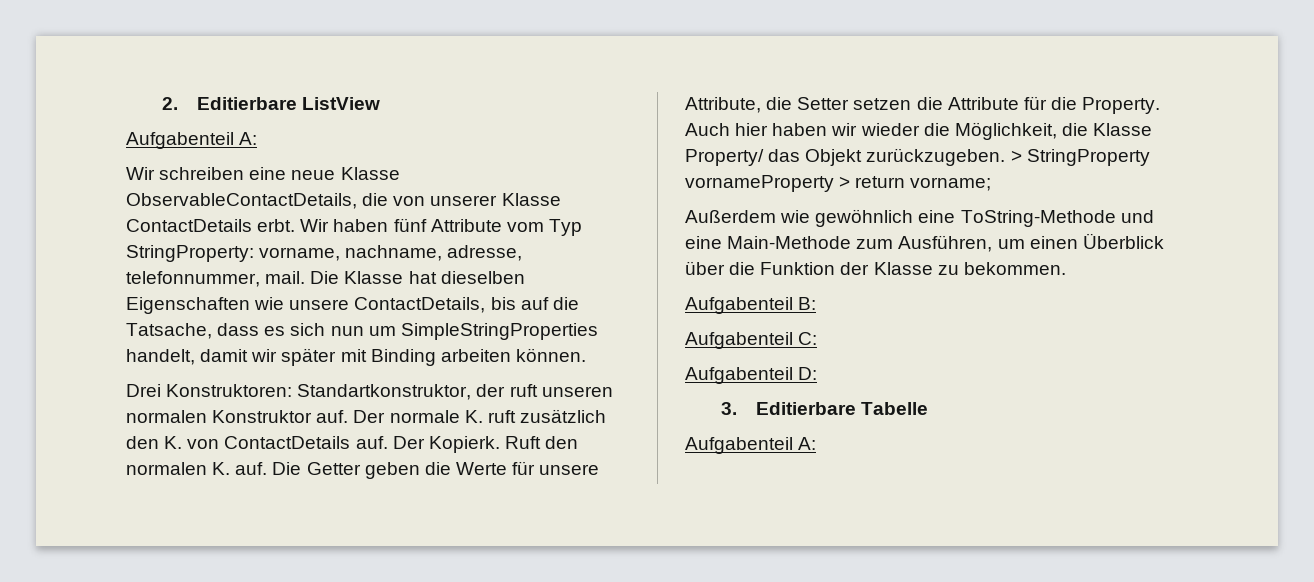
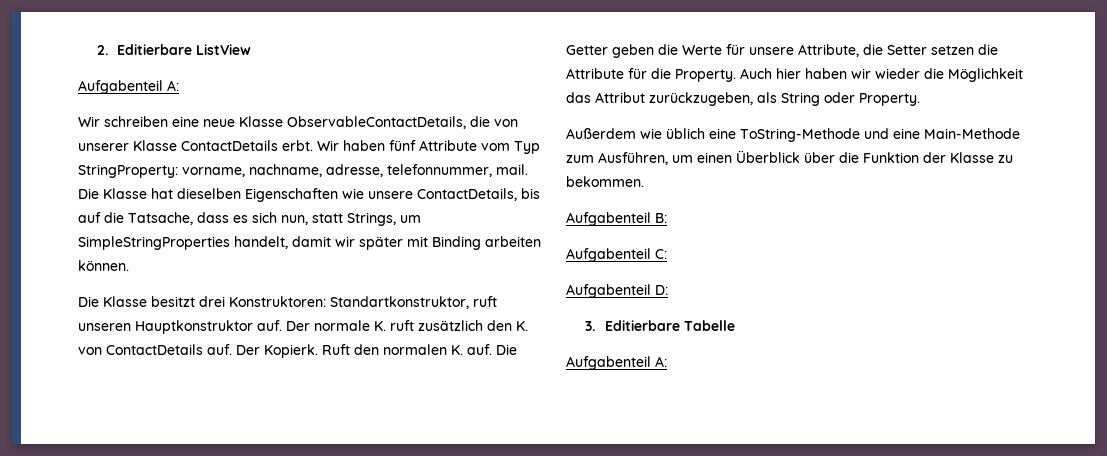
- Die Klasse hat dieselben Eigenschaften wie unsere ContactDetails, bis auf die Tatsache, dass es sich nun um SimpleStringProperties handelt, damit wir später mit Binding arbeiten können.
+ Die Klasse hat dieselben Eigenschaften wie unsere ContactDetails, bis auf die Tatsache, dass es sich nun, statt Strings, um SimpleStringProperties handelt, damit wir später mit Binding arbeiten können.
- Drei Konstruktoren: Standartkonstruktor, der ruft unseren normalen Konstruktor auf.
+ Die Klasse besitzt drei Konstruktoren: Standartkonstruktor, ruft unseren Hauptkonstruktor auf.
- Auch hier haben wir wieder die Möglichkeit, die Klasse Property/ das Objekt zurückzugeben. > StringProperty vornameProperty > return vorname;
+ Auch hier haben wir wieder die Möglichkeit das Attribut zurückzugeben, als String oder Property.
- Außerdem wie gewöhnlich eine ToString-Methode und eine Main-Methode zum Ausführen, um einen Überblick über die Funktion der Klasse zu bekommen.
+ Außerdem wie üblich eine ToString-Methode und eine Main-Methode zum Ausführen, um einen Überblick über die Funktion der Klasse zu bekommen.

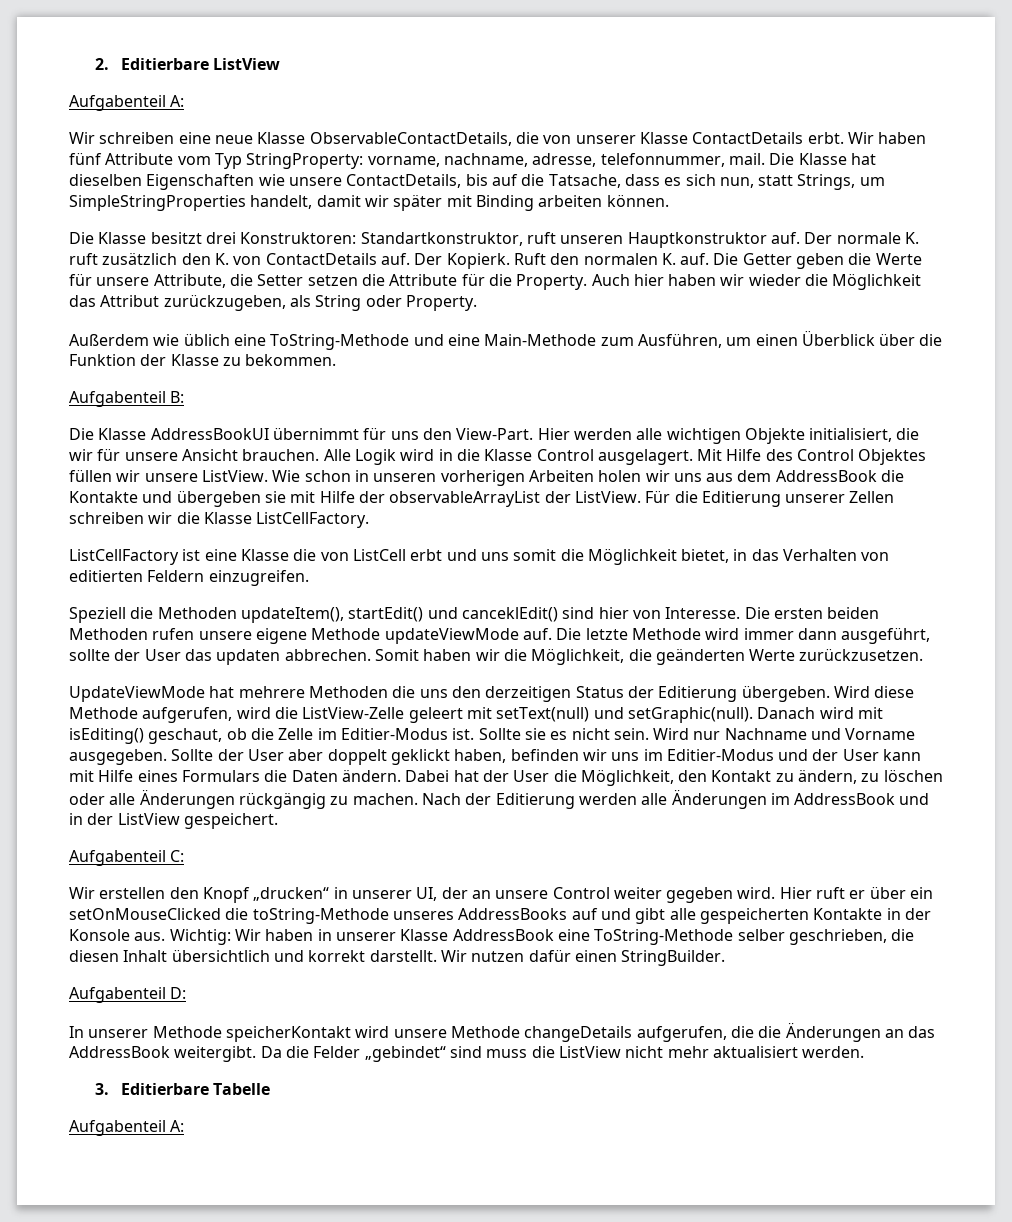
+ Die Klasse AddressBookUI übernimmt für uns den View-Part. Hier werden alle wichtigen Objekte initialisiert, die wir für unsere Ansicht brauchen. Alle Logik wird in die Klasse Control ausgelagert. Mit Hilfe des Control Objektes füllen wir unsere ListView. Wie schon in unseren vorherigen Arbeiten holen wir uns aus dem AddressBook die Kontakte und übergeben sie mit Hilfe der observableArrayList der ListView. Für die Editierung unserer Zellen schreiben wir die Klasse ListCellFactory.
+ ListCellFactory ist eine Klasse die von ListCell erbt und uns somit die Möglichkeit bietet, in das Verhalten von editierten Feldern einzugreifen.
+ Speziell die Methoden updateItem(), startEdit() und canceklEdit() sind hier von Interesse. Die ersten beiden Methoden rufen unsere eigene Methode updateViewMode auf. Die letzte Methode wird immer dann ausgeführt, sollte der User das updaten abbrechen. Somit haben wir die Möglichkeit, die geänderten Werte zurückzusetzen.
+ UpdateViewMode hat mehrere Methoden die uns den derzeitigen Status der Editierung übergeben. Wird diese Methode aufgerufen, wird die ListView-Zelle geleert mit setText(null) und setGraphic(null). Danach wird mit isEditing() geschaut, ob die Zelle im Editier-Modus ist. Sollte sie es nicht sein. Wird nur Nachname und Vorname ausgegeben. Sollte der User aber doppelt geklickt haben, befinden wir uns im Editier-Modus und der User kann mit Hilfe eines Formulars die Daten ändern. Dabei hat der User die Möglichkeit, den Kontakt zu ändern, zu löschen oder alle Änderungen rückgängig zu machen. Nach der Editierung werden alle Änderungen im AddressBook und in der ListView gespeichert.
  Aufgabenteil C:
+ Wir erstellen den Knopf „drucken“ in unserer UI, der an unsere Control weiter gegeben wird. Hier ruft er über ein setOnMouseClicked die toString-Methode unseres AddressBooks auf und gibt alle gespeicherten Kontakte in der Konsole aus. Wichtig: Wir haben in unserer Klasse AddressBook eine ToString-Methode selber geschrieben, die diesen Inhalt übersichtlich und korrekt darstellt. Wir nutzen dafür einen StringBuilder.
  Aufgabenteil D:
+ In unserer Methode speicherKontakt wird unsere Methode changeDetails aufgerufen, die die Änderungen an das AddressBook weitergibt. Da die Felder „gebindet“ sind muss die ListView nicht mehr aktualisiert werden.

